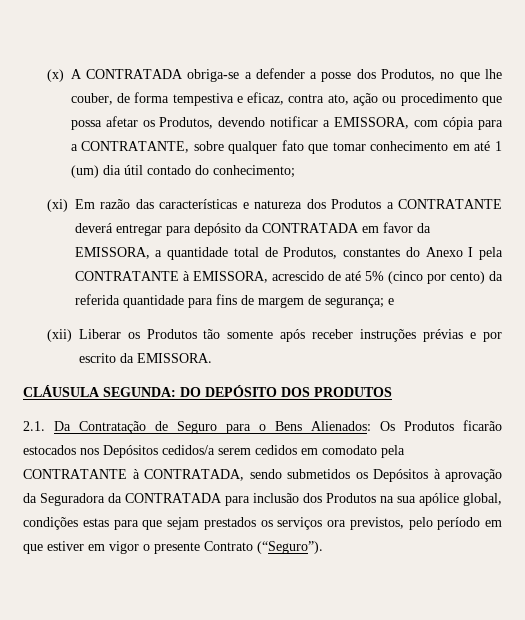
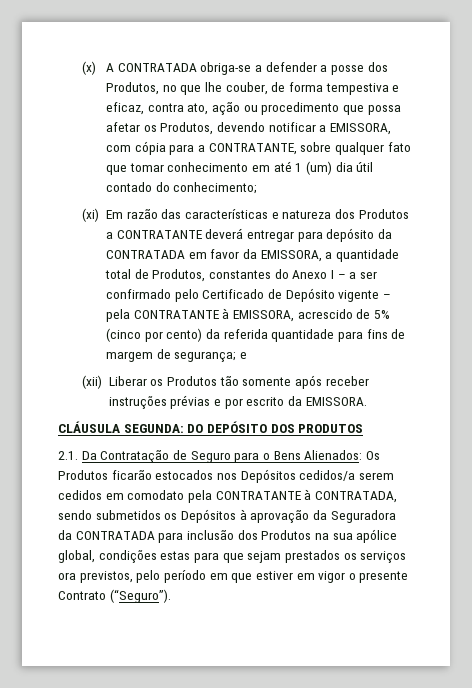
- (xi) Em razão das características e natureza dos Produtos a CONTRATANTE deverá entregar para depósito da CONTRATADA em favor da EMISSORA, a quantidade total de Produtos, constantes do Anexo I pela CONTRATANTE à EMISSORA, acrescido de até 5% (cinco por cento) da referida quantidade para fins de margem de segurança; e
+ (xi) Em razão das características e natureza dos Produtos a CONTRATANTE deverá entregar para depósito da CONTRATADA em favor da EMISSORA, a quantidade total de Produtos, constantes do Anexo I – a ser confirmado pelo Certificado de Depósito vigente – pela CONTRATANTE à EMISSORA, acrescido de 5% (cinco por cento) da referida quantidade para fins de margem de segurança; e

